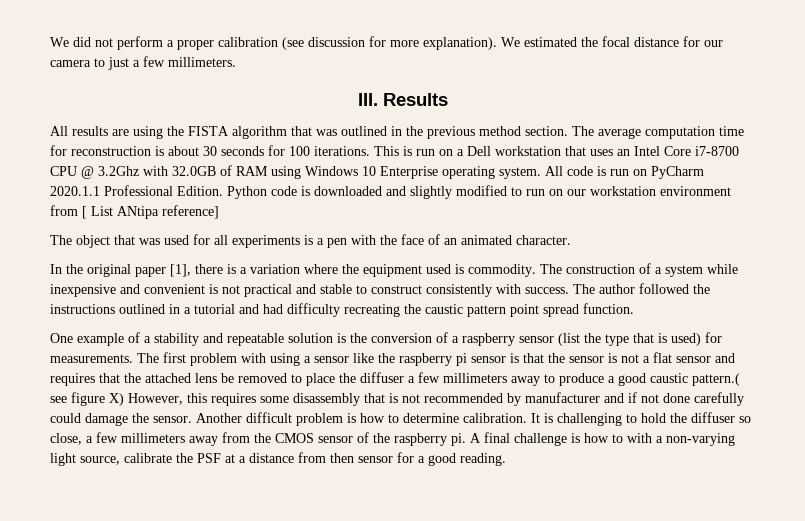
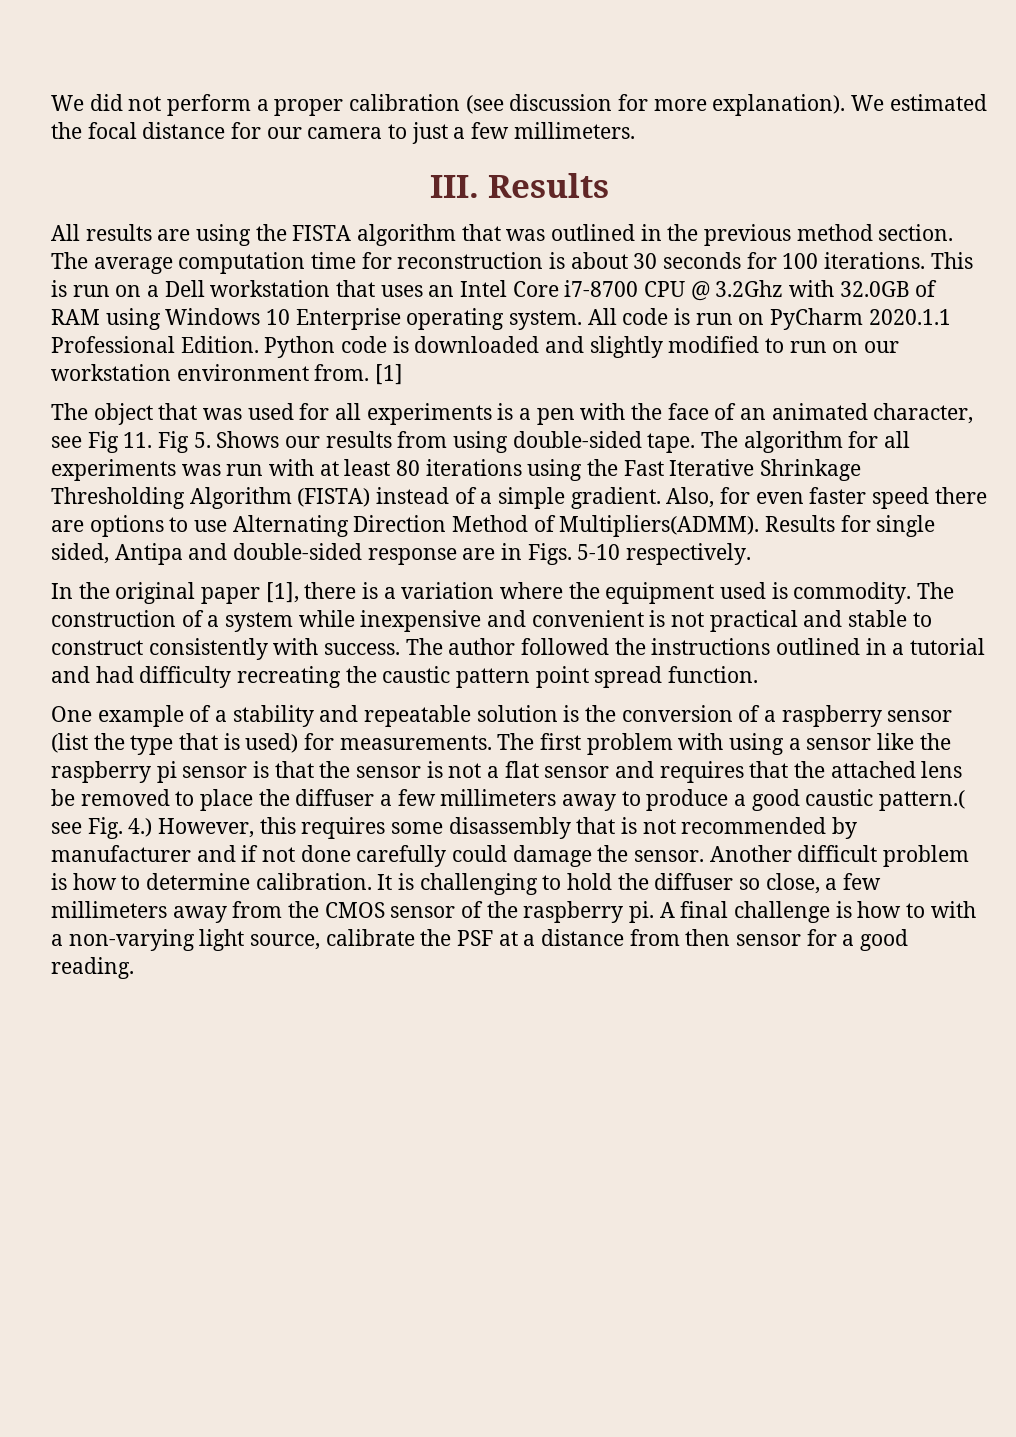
- Python code is downloaded and slightly modified to run on our workstation environment from [ List ANtipa reference]
+ Python code is downloaded and slightly modified to run on our workstation environment from. [1]
- The object that was used for all experiments is a pen with the face of an animated character.
+ The object that was used for all experiments is a pen with the face of an animated character, see Fig 11. Fig 5. Shows our results from using double-sided tape. The algorithm for all experiments was run with at least 80 iterations using the Fast Iterative Shrinkage Thresholding Algorithm (FISTA) instead of a simple gradient. Also, for even faster speed there are options to use Alternating Direction Method of Multipliers(ADMM). Results for single sided, Antipa and double-sided response are in Figs. 5-10 respectively.
- The first problem with using a sensor like the raspberry pi sensor is that the sensor is not a flat sensor and requires that the attached lens be removed to place the diffuser a few millimeters away to produce a good caustic pattern.( see figure X) However, this requires some disassembly that is not recommended by manufacturer and if not done carefully could damage the sensor.
+ The first problem with using a sensor like the raspberry pi sensor is that the sensor is not a flat sensor and requires that the attached lens be removed to place the diffuser a few millimeters away to produce a good caustic pattern.( see Fig. 4.) However, this requires some disassembly that is not recommended by manufacturer and if not done carefully could damage the sensor.

